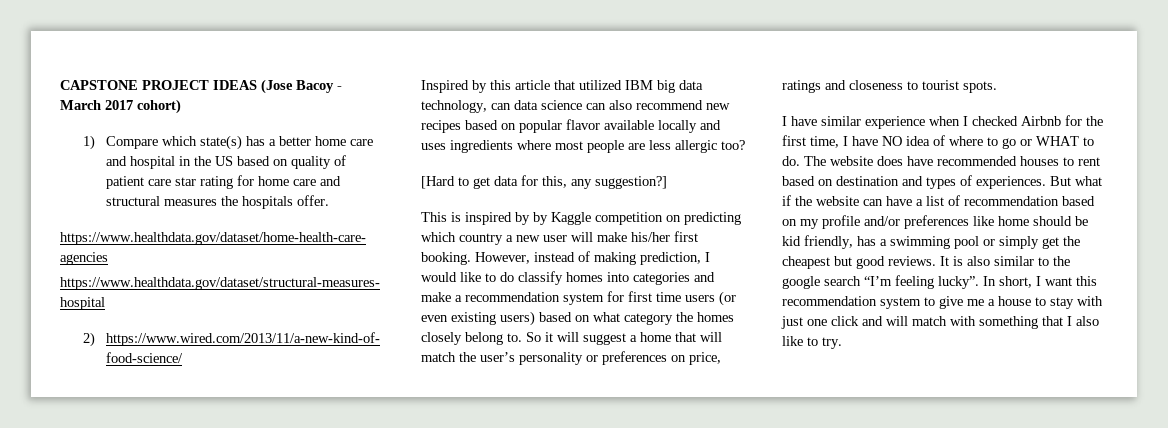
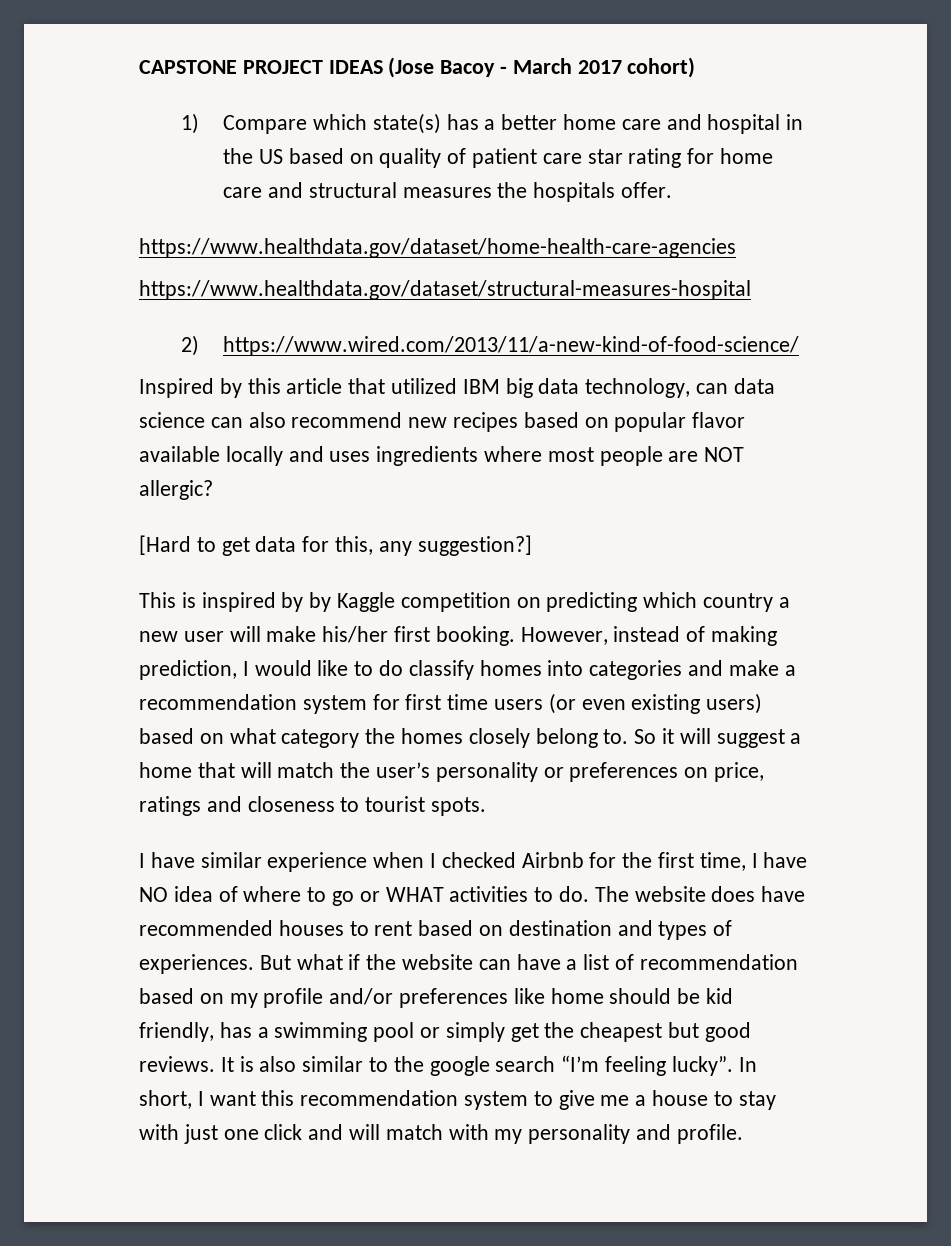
- Inspired by this article that utilized IBM big data technology, can data science can also recommend new recipes based on popular flavor available locally and uses ingredients where most people are less allergic too?
+ Inspired by this article that utilized IBM big data technology, can data science can also recommend new recipes based on popular flavor available locally and uses ingredients where most people are NOT allergic?
- I have similar experience when I checked Airbnb for the first time, I have NO idea of where to go or WHAT to do.
+ I have similar experience when I checked Airbnb for the first time, I have NO idea of where to go or WHAT activities to do.
- In short, I want this recommendation system to give me a house to stay with just one click and will match with something that I also like to try.
+ In short, I want this recommendation system to give me a house to stay with just one click and will match with my personality and profile.

